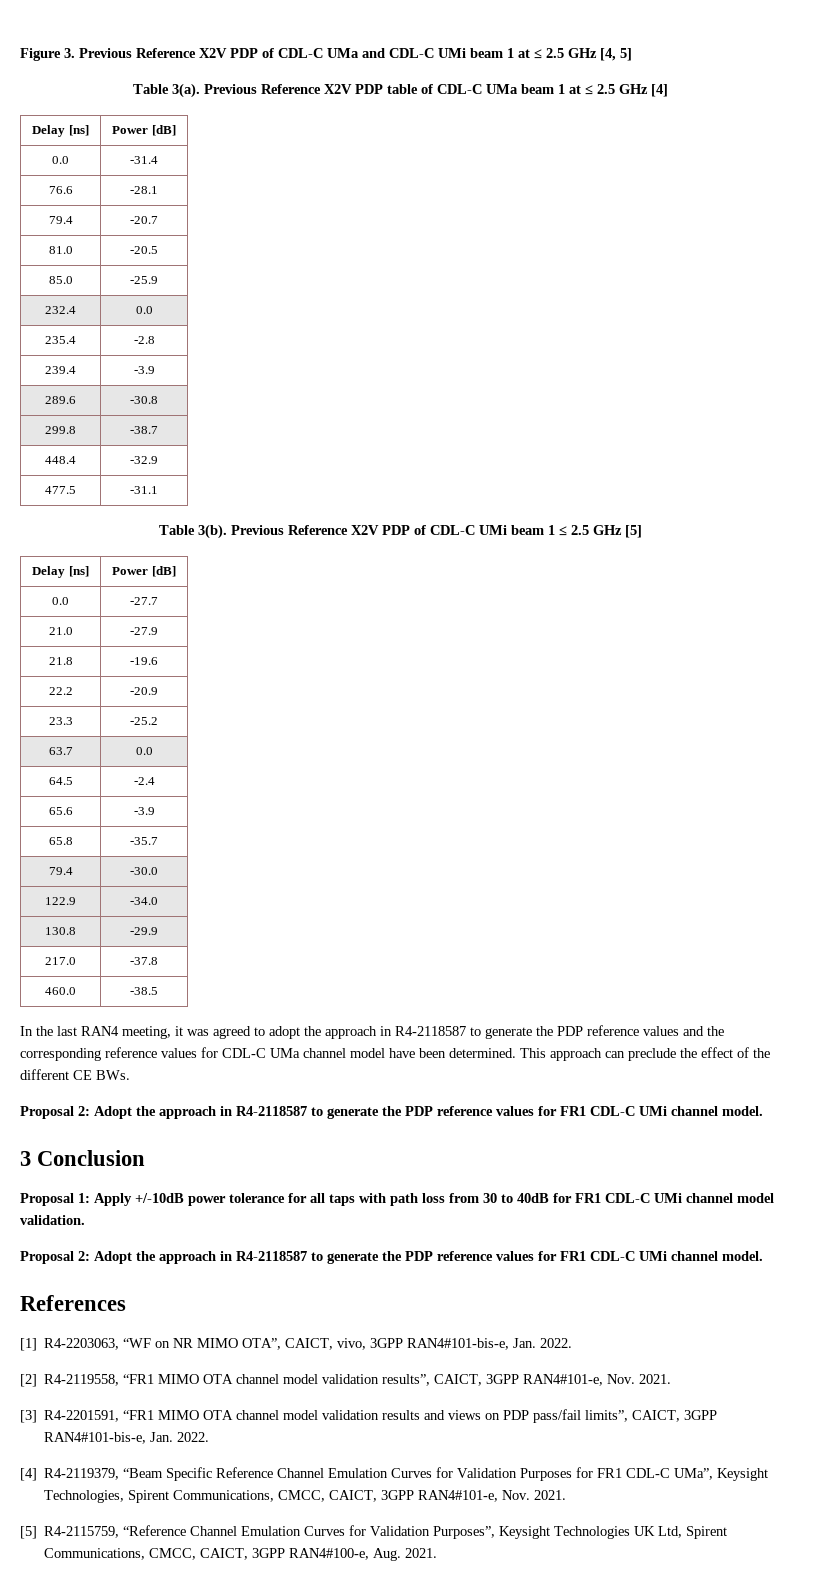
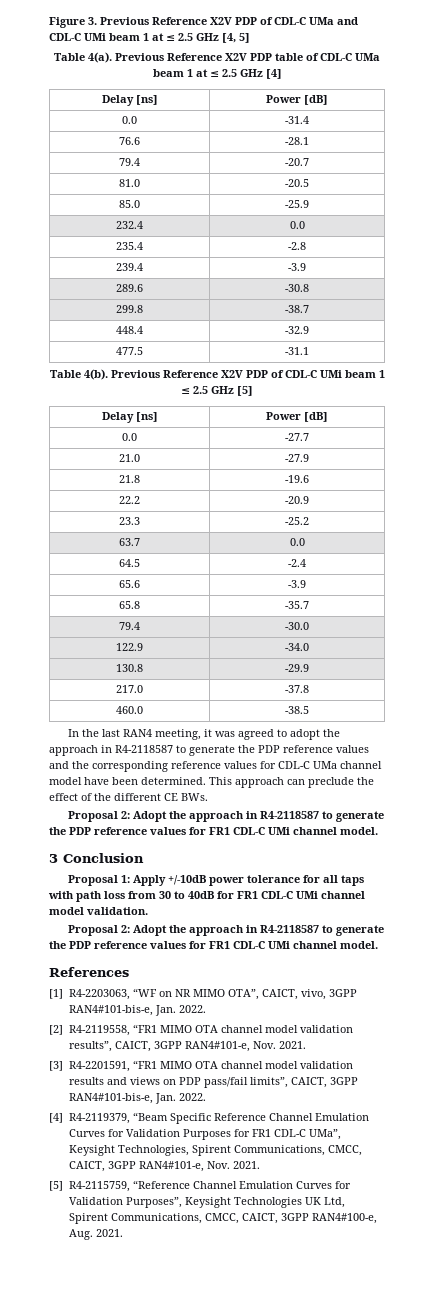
- Table 3(a).
+ Table 4(a).
- Table 3(b).
+ Table 4(b).

